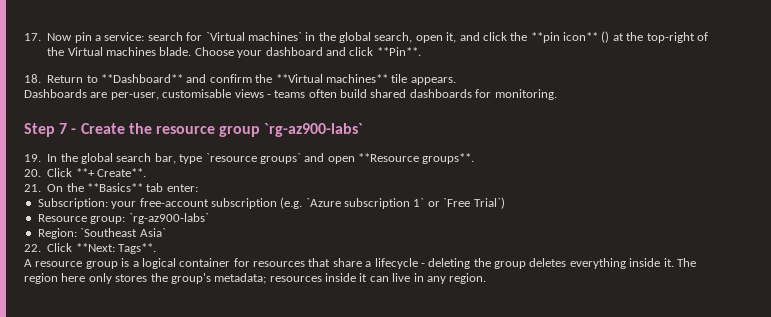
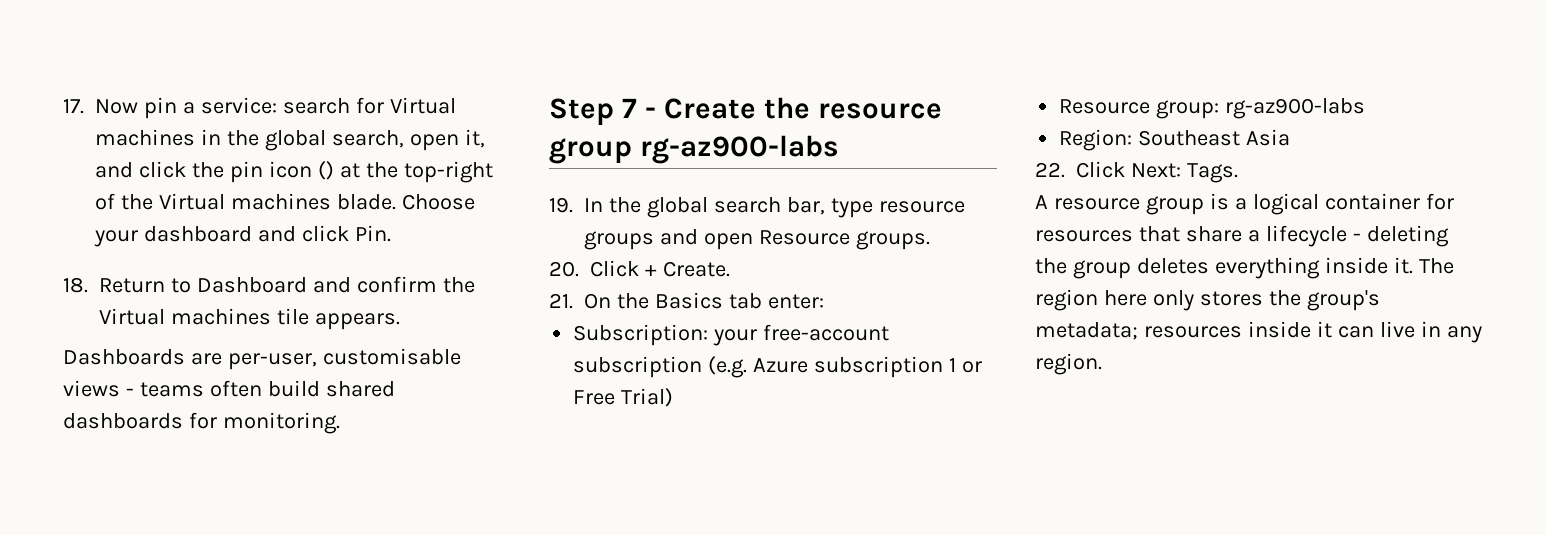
- 17. Now pin a service: search for `Virtual machines` in the global search, open it, and click the **pin icon** () at the top-right of the Virtual machines blade.
+ 17. Now pin a service: search for Virtual machines in the global search, open it, and click the pin icon () at the top-right of the Virtual machines blade.
- Choose your dashboard and click **Pin**.
+ Choose your dashboard and click Pin.
- 18. Return to **Dashboard** and confirm the **Virtual machines** tile appears.
+ 18. Return to Dashboard and confirm the Virtual machines tile appears.
- Step 7 - Create the resource group `rg-az900-labs`
+ Step 7 - Create the resource group rg-az900-labs
- 19. In the global search bar, type `resource groups` and open **Resource groups**.
+ 19. In the global search bar, type resource groups and open Resource groups.
- 20. Click **+ Create**.
+ 20. Click + Create.
- 21. On the **Basics** tab enter:
+ 21. On the Basics tab enter:
- Subscription: your free-account subscription (e.g. `Azure subscription 1` or `Free Trial`)
+ Subscription: your free-account subscription (e.g. Azure subscription 1 or Free Trial)
- Resource group: `rg-az900-labs`
+ Resource group: rg-az900-labs
- Region: `Southeast Asia`
+ Region: Southeast Asia
- 22. Click **Next: Tags**.
+ 22. Click Next: Tags.

